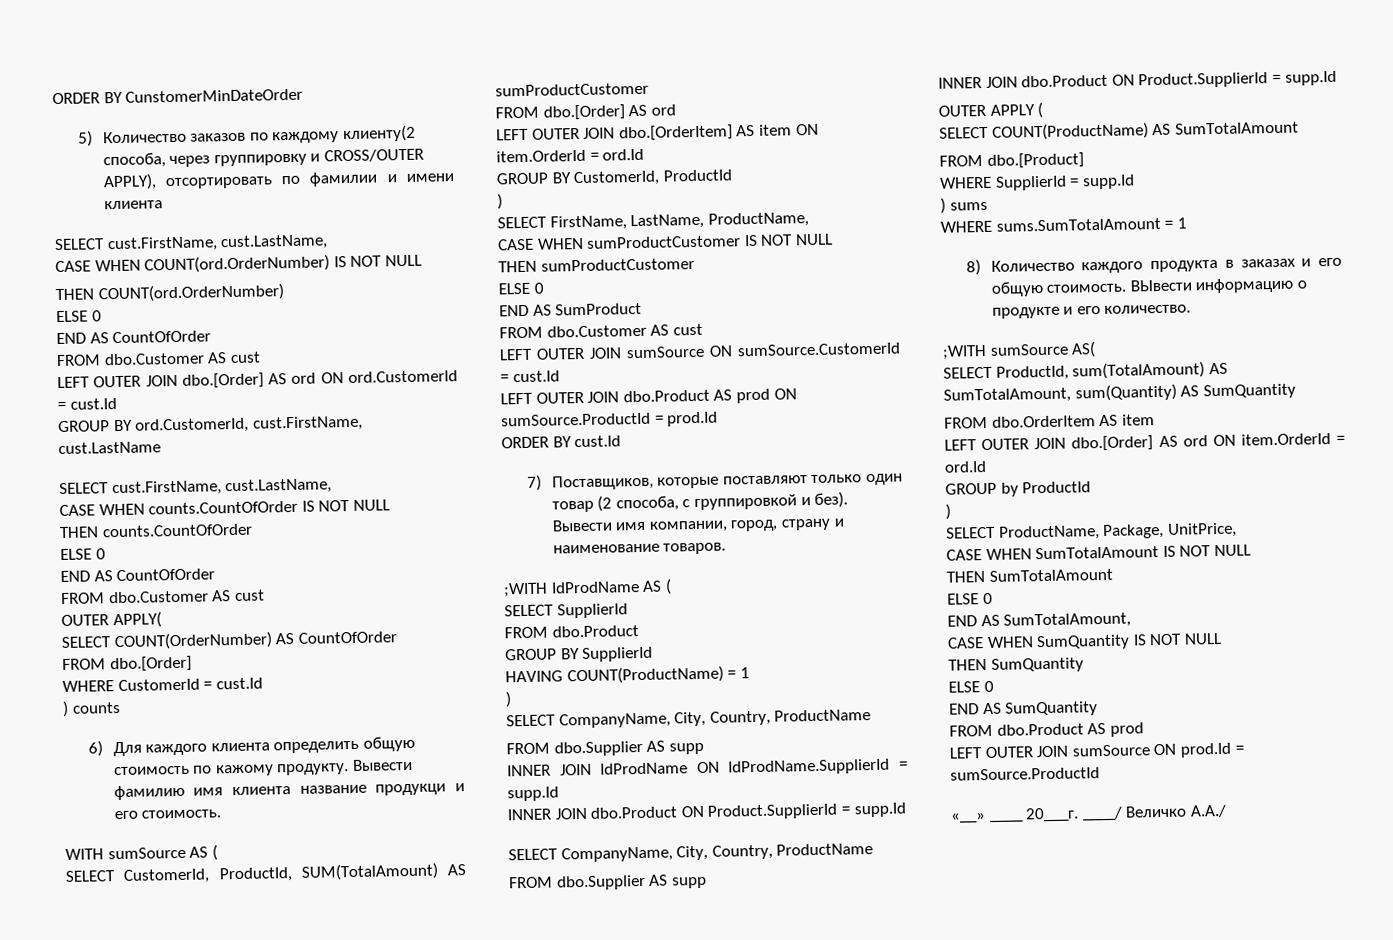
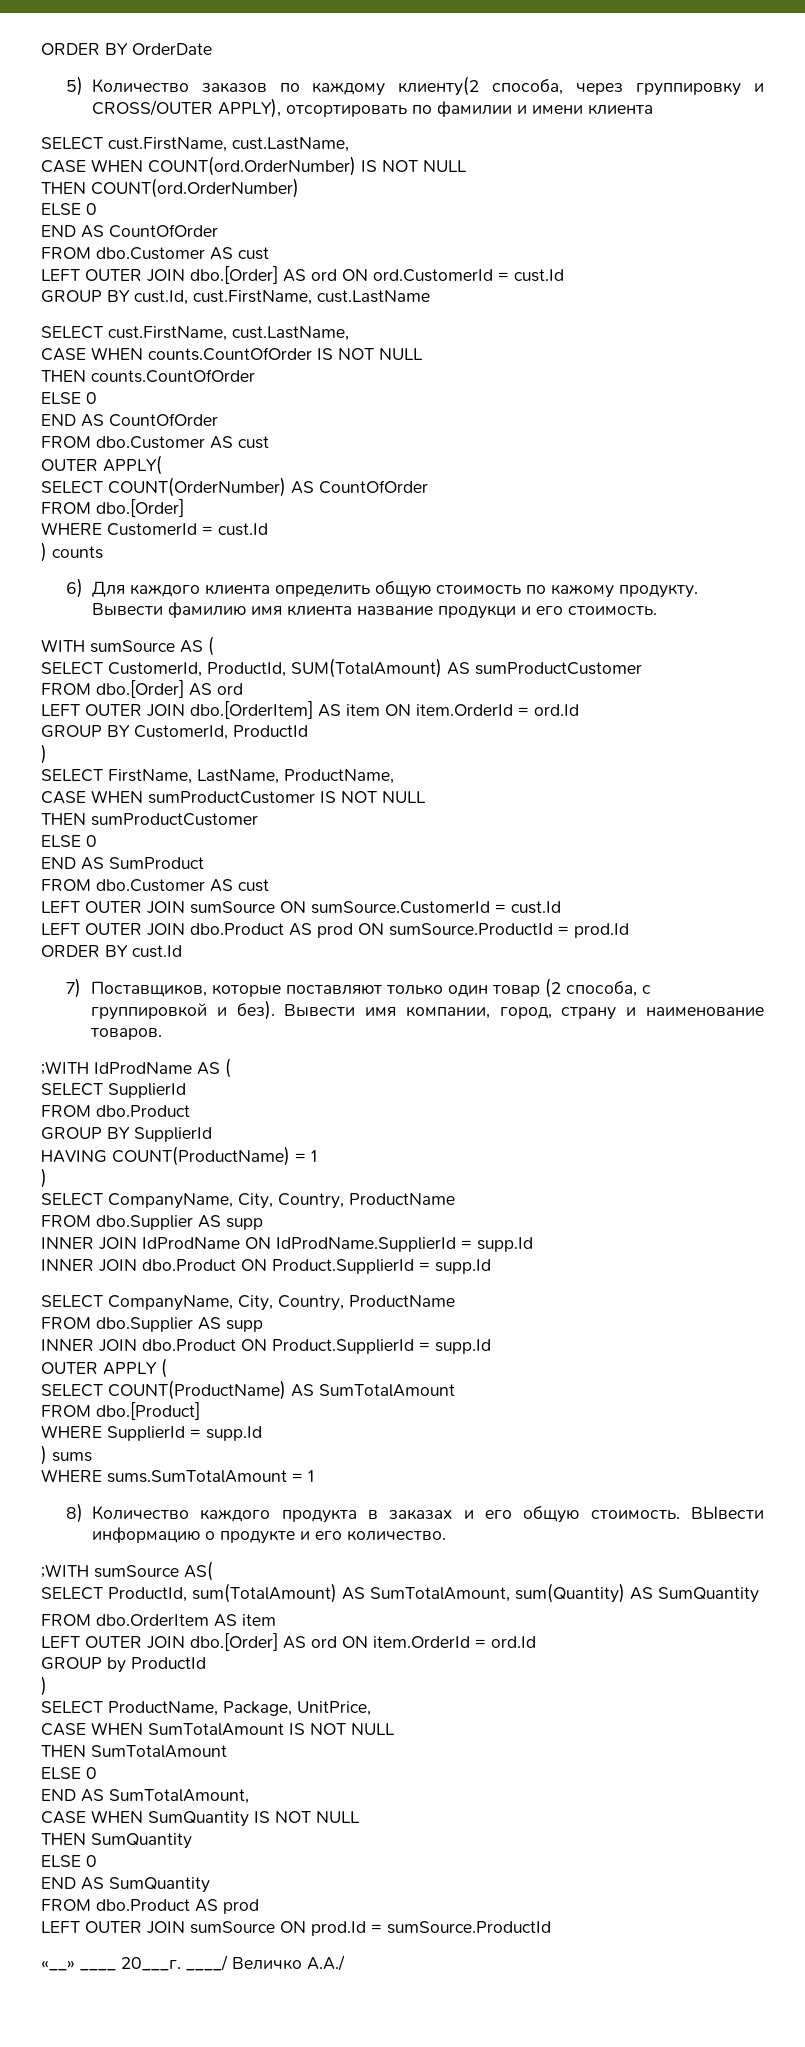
- ORDER BY CunstomerMinDateOrder
+ ORDER BY OrderDate
- GROUP BY ord.CustomerId, cust.FirstName, cust.LastName
+ GROUP BY cust.Id, cust.FirstName, cust.LastName

